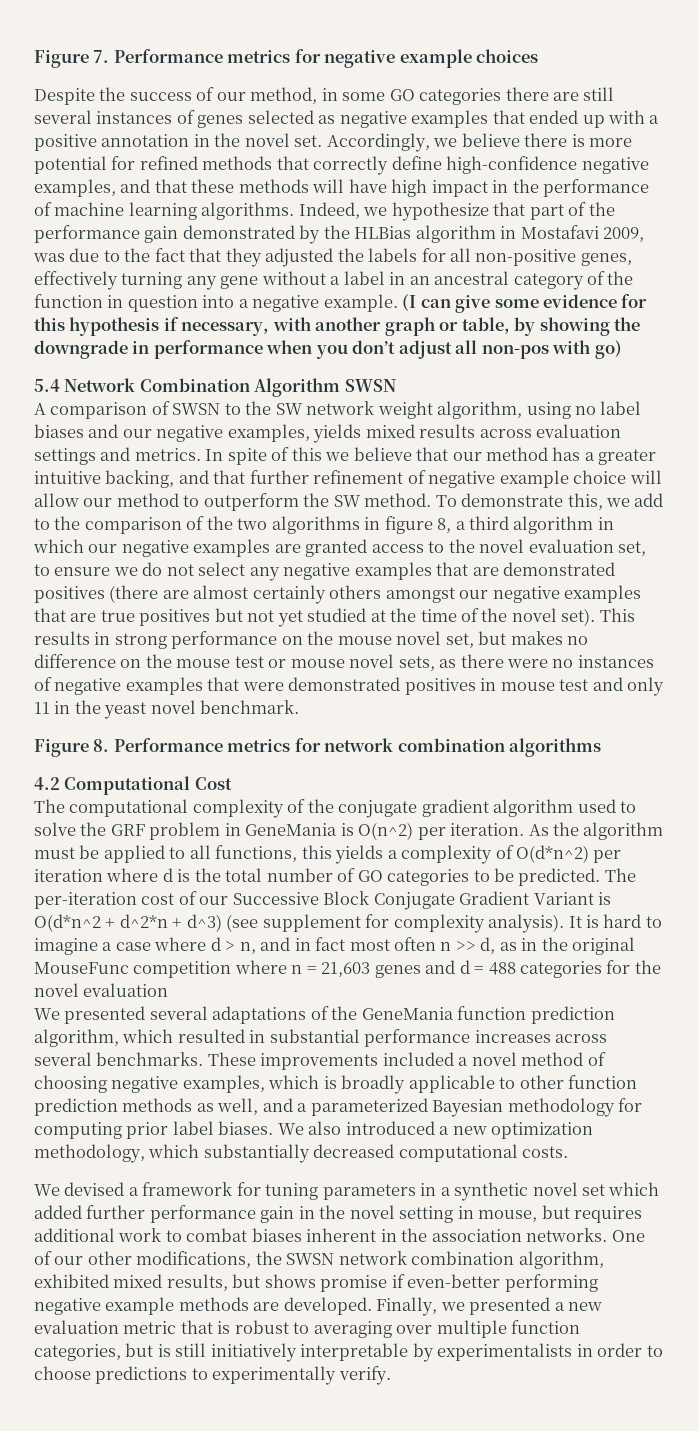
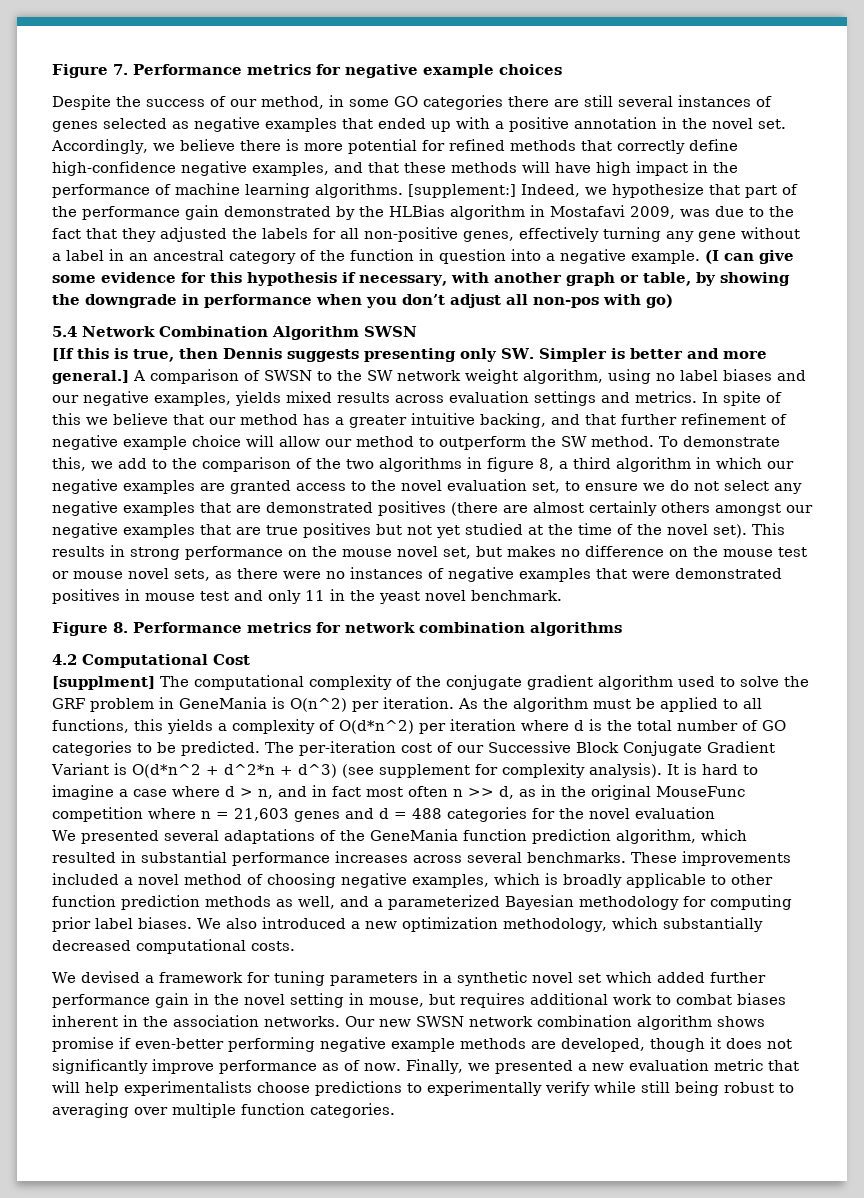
- Indeed, we hypothesize that part of the performance gain demonstrated by the HLBias algorithm in Mostafavi 2009, was due to the fact that they adjusted the labels for all non-positive genes, effectively turning any gene without a label in an ancestral category of the function in question into a negative example.
+ [supplement:] Indeed, we hypothesize that part of the performance gain demonstrated by the HLBias algorithm in Mostafavi 2009, was due to the fact that they adjusted the labels for all non-positive genes, effectively turning any gene without a label in an ancestral category of the function in question into a negative example.
+ [If this is true, then Dennis suggests presenting only SW. Simpler is better and more general.]
- The computational complexity of the conjugate gradient algorithm used to solve the GRF problem in GeneMania is O(n^2) per iteration.
+ [supplment] The computational complexity of the conjugate gradient algorithm used to solve the GRF problem in GeneMania is O(n^2) per iteration.
- One of our other modifications, the SWSN network combination algorithm, exhibited mixed results, but shows promise if even-better performing negative example methods are developed.
+ Our new SWSN network combination algorithm shows promise if even-better performing negative example methods are developed, though it does not significantly improve performance as of now.
- Finally, we presented a new evaluation metric that is robust to averaging over multiple function categories, but is still initiatively interpretable by experimentalists in order to choose predictions to experimentally verify.
+ Finally, we presented a new evaluation metric that will help experimentalists choose predictions to experimentally verify while still being robust to averaging over multiple function categories.

